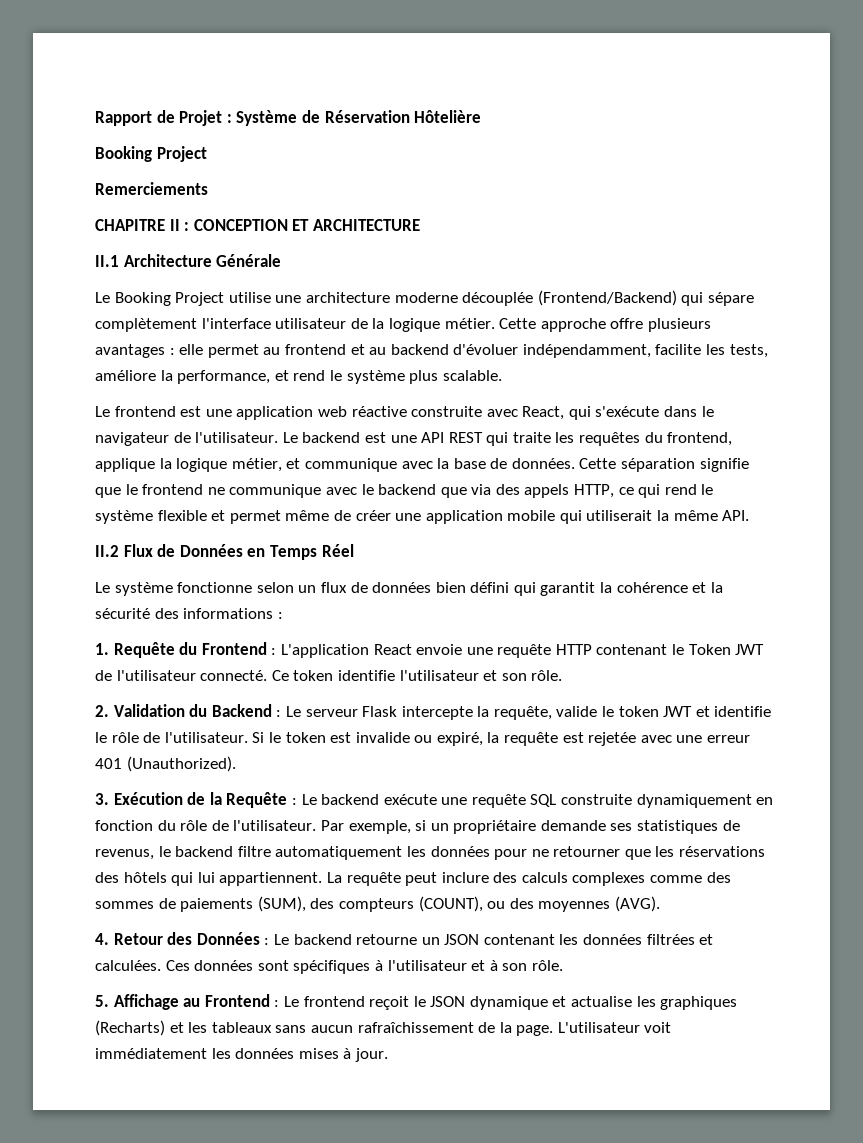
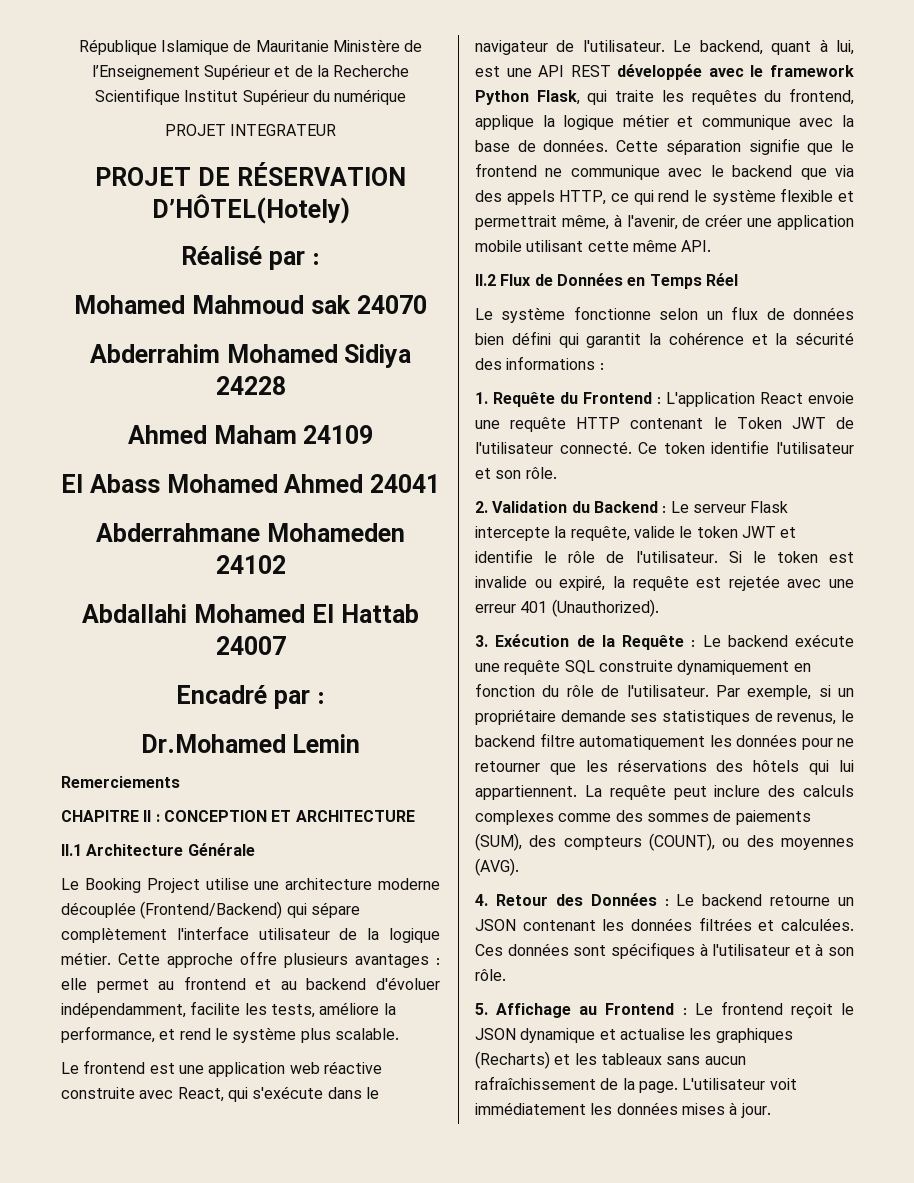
- Rapport de Projet : Système de Réservation Hôtelière
- Booking Project
+ République Islamique de Mauritanie Ministère de l’Enseignement Supérieur et de la Recherche Scientifique Institut Supérieur du numérique
+ PROJET INTEGRATEUR
+ PROJET DE RÉSERVATION D’HÔTEL(Hotely)
+ Réalisé par :
+ Mohamed Mahmoud sak 24070
+ Abderrahim Mohamed Sidiya 24228
+ Ahmed Maham 24109
+ El Abass Mohamed Ahmed 24041
+ Abderrahmane Mohameden 24102
+ Abdallahi Mohamed El Hattab 24007
+ Encadré par :
+ Dr.Mohamed Lemin
- Le backend est une API REST qui traite les requêtes du frontend, applique la logique métier, et communique avec la base de données.
+ Le backend, quant à lui, est une API REST développée avec le framework Python Flask, qui traite les requêtes du frontend, applique la logique métier et communique avec la base de données.
- Cette séparation signifie que le frontend ne communique avec le backend que via des appels HTTP, ce qui rend le système flexible et permet même de créer une application mobile qui utiliserait la même API.
+ Cette séparation signifie que le frontend ne communique avec le backend que via des appels HTTP, ce qui rend le système flexible et permettrait même, à l'avenir, de créer une application mobile utilisant cette même API.

